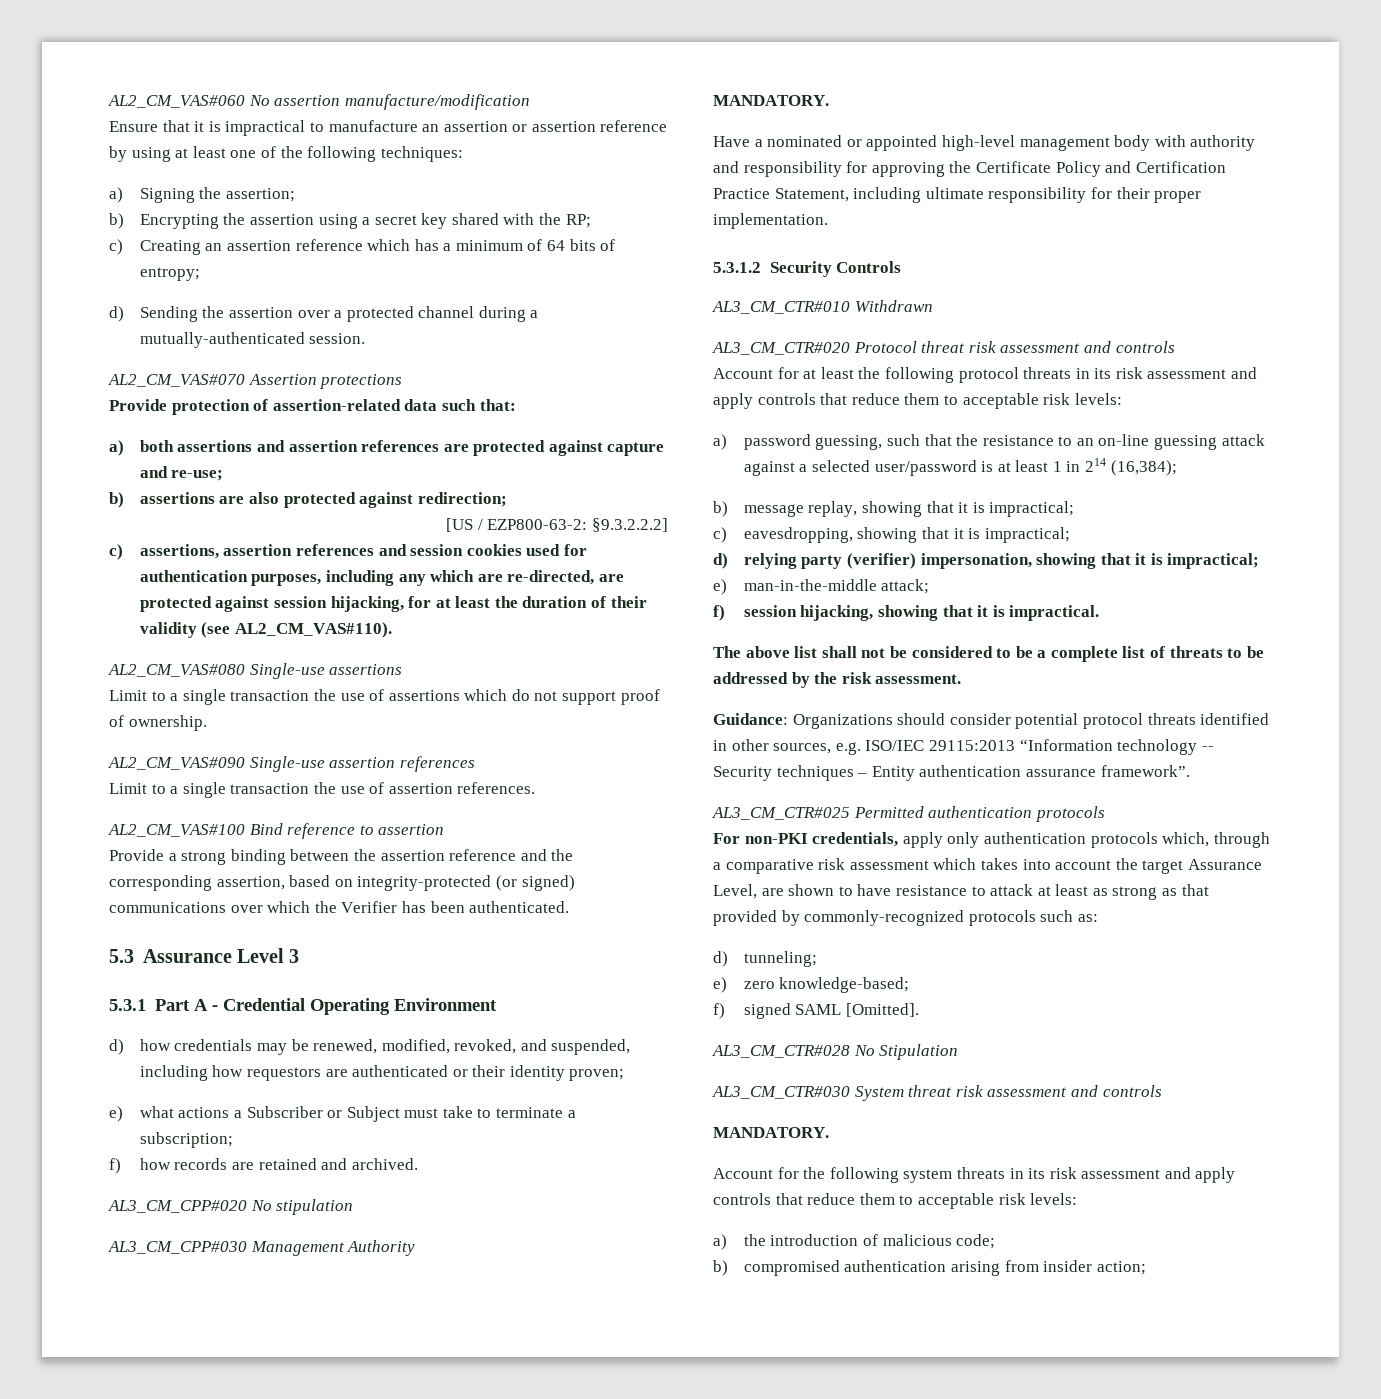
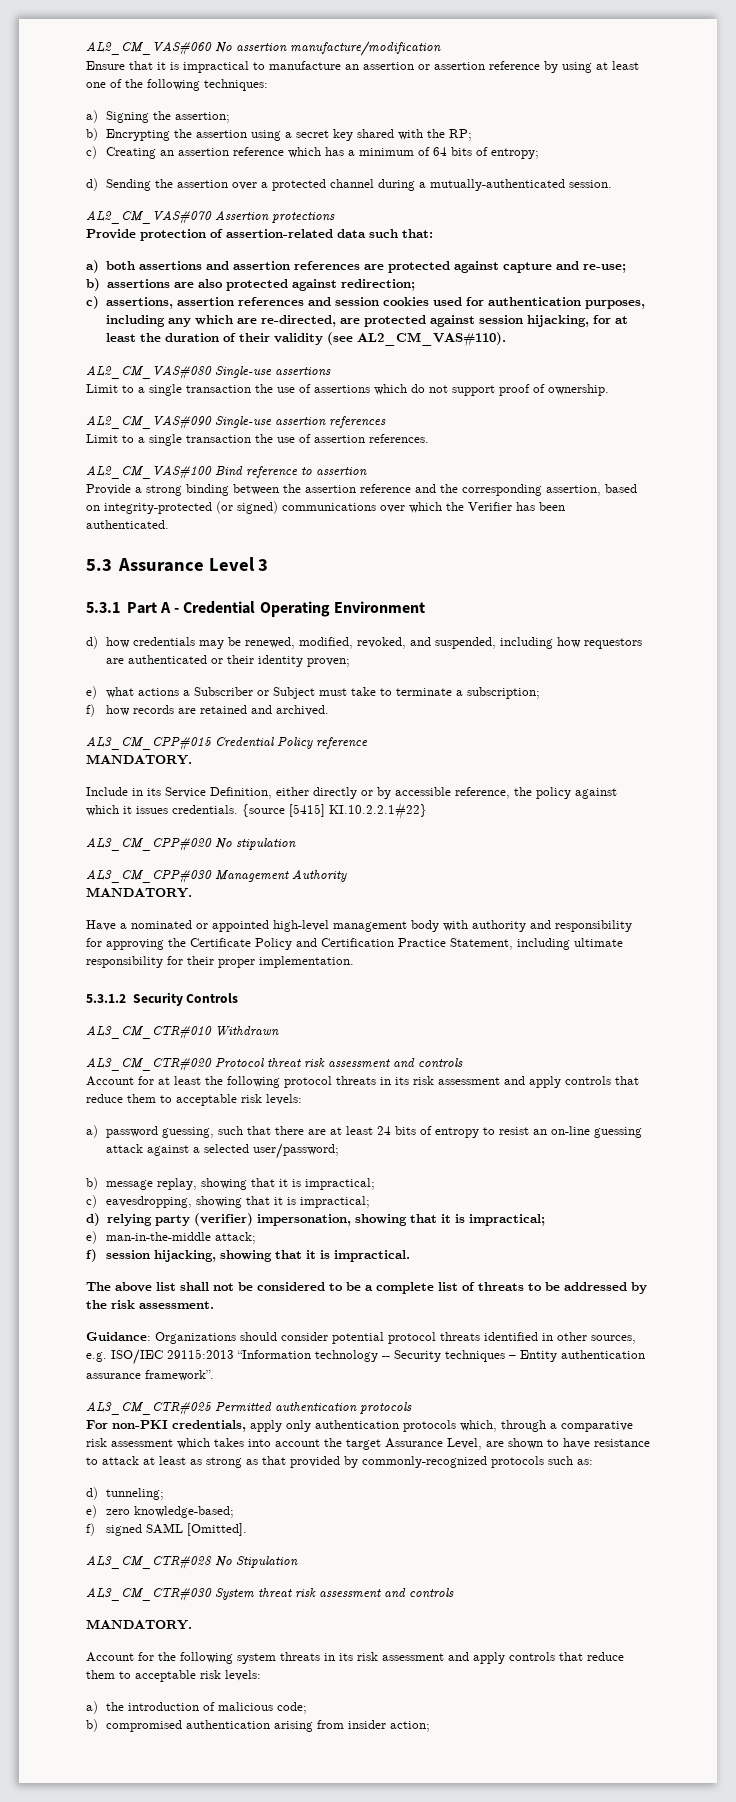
- [US / EZP800-63-2: §9.3.2.2.2]
+ AL3_CM_CPP#015 Credential Policy reference
+ MANDATORY.
+ Include in its Service Definition, either directly or by accessible reference, the policy against which it issues credentials. {source [5415] KI.10.2.2.1#22}
- a) password guessing, such that the resistance to an on-line guessing attack against a selected user/password is at least 1 in 214 (16,384);
+ a) password guessing, such that there are at least 24 bits of entropy to resist an on-line guessing attack against a selected user/password;

